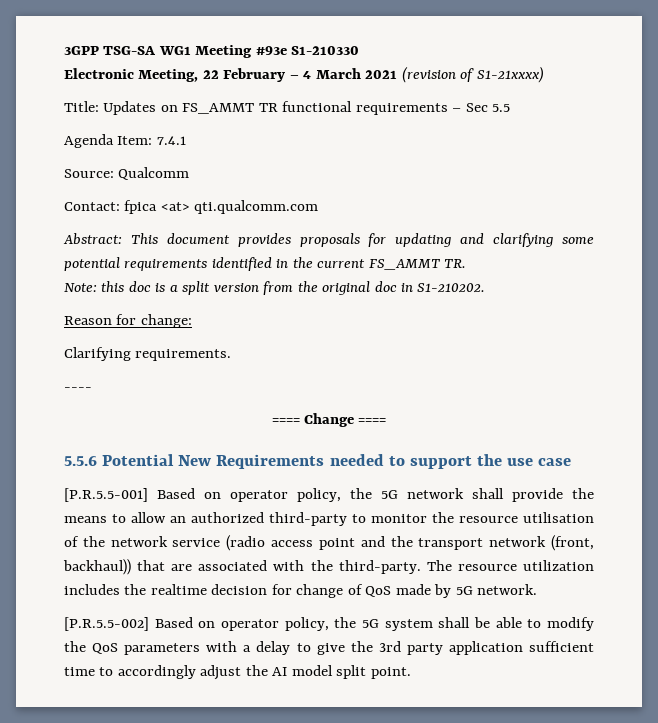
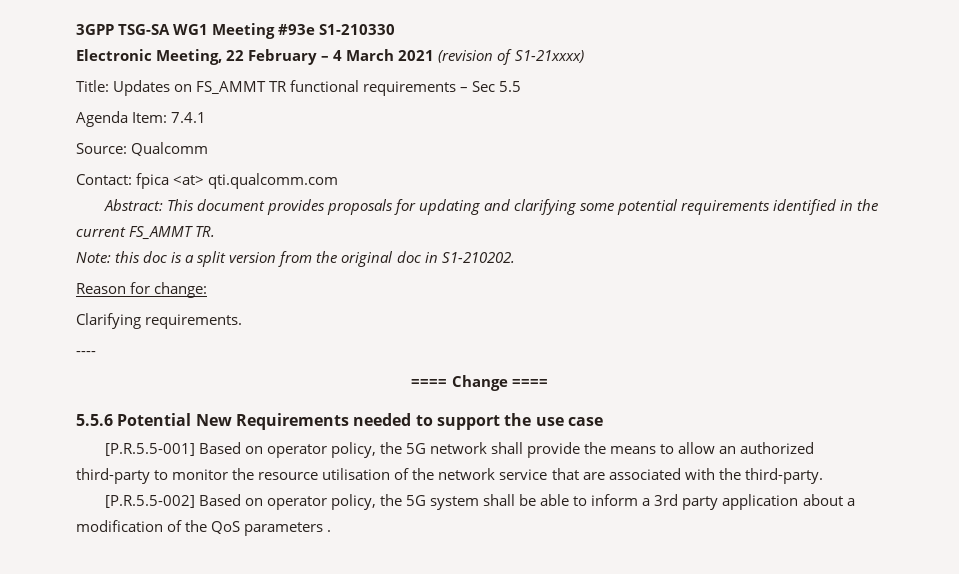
- [P.R.5.5-001] Based on operator policy, the 5G network shall provide the means to allow an authorized third-party to monitor the resource utilisation of the network service (radio access point and the transport network (front, backhaul)) that are associated with the third-party. The resource utilization includes the realtime decision for change of QoS made by 5G network.
+ [P.R.5.5-001] Based on operator policy, the 5G network shall provide the means to allow an authorized third-party to monitor the resource utilisation of the network service that are associated with the third-party.
- [P.R.5.5-002] Based on operator policy, the 5G system shall be able to modify the QoS parameters with a delay to give the 3rd party application sufficient time to accordingly adjust the AI model split point.
+ [P.R.5.5-002] Based on operator policy, the 5G system shall be able to inform a 3rd party application about a modification of the QoS parameters .

